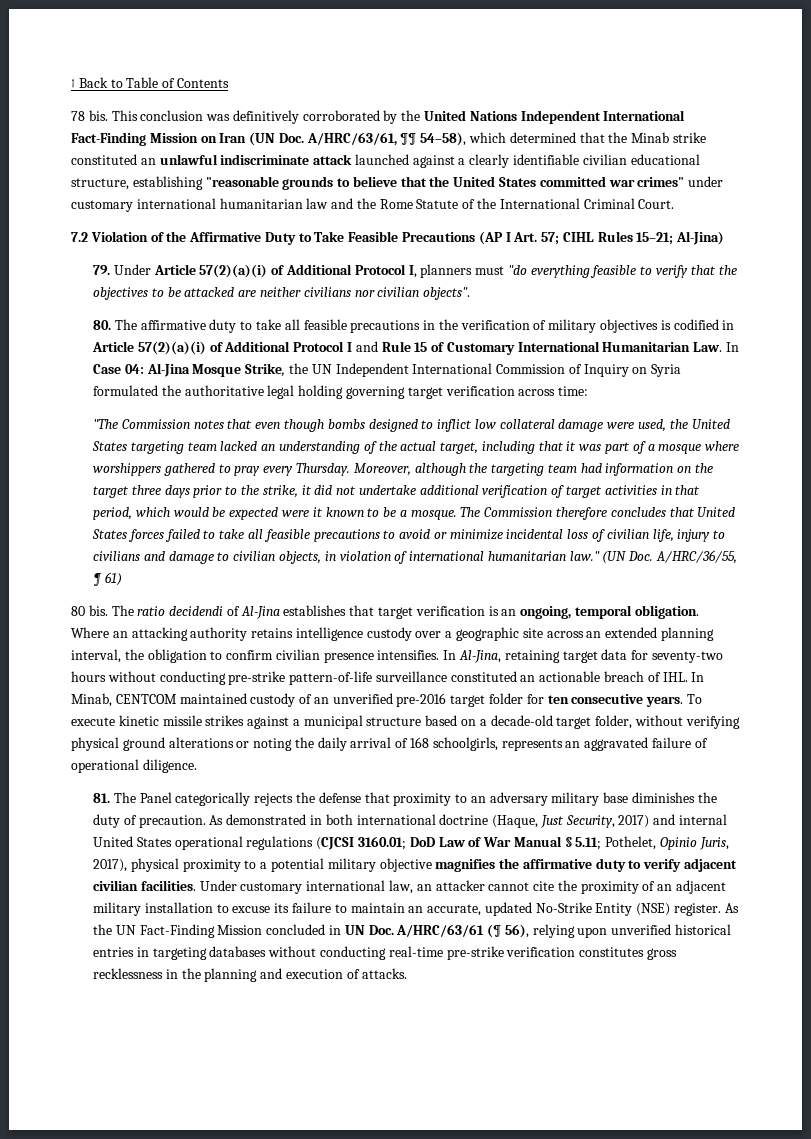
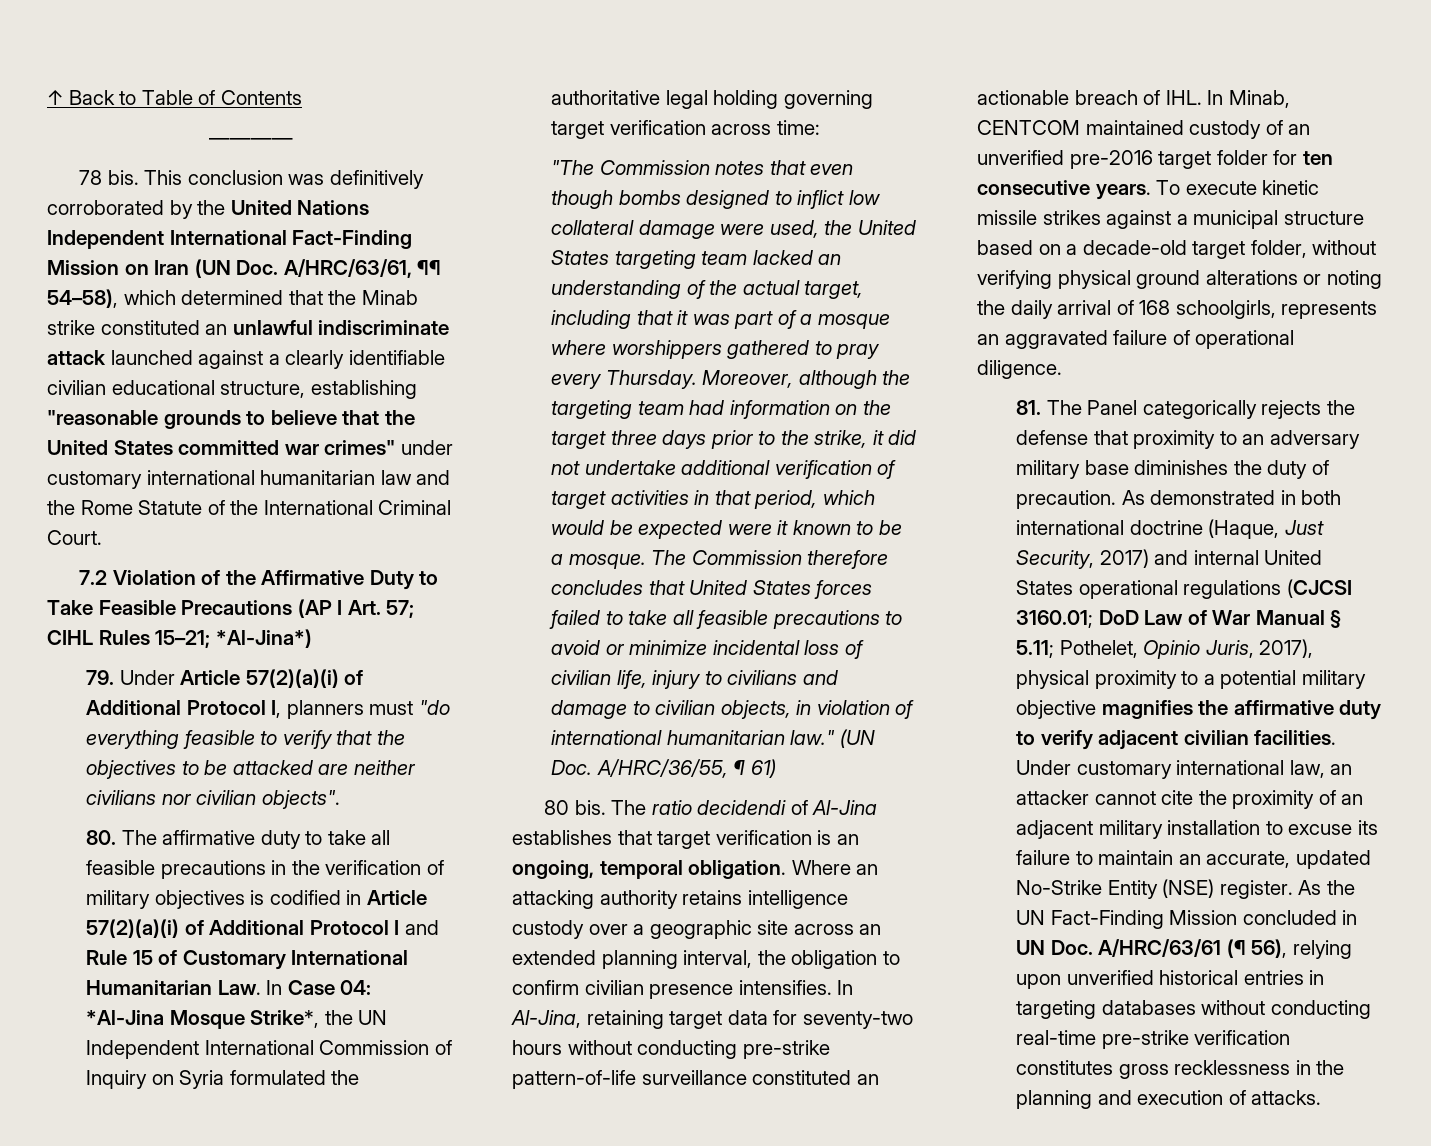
+ ————
- 7.2 Violation of the Affirmative Duty to Take Feasible Precautions (AP I Art. 57; CIHL Rules 15–21; Al-Jina)
+ 7.2 Violation of the Affirmative Duty to Take Feasible Precautions (AP I Art. 57; CIHL Rules 15–21; *Al-Jina*)
- 80. The affirmative duty to take all feasible precautions in the verification of military objectives is codified in Article 57(2)(a)(i) of Additional Protocol I and Rule 15 of Customary International Humanitarian Law. In Case 04: Al-Jina Mosque Strike, the UN Independent International Commission of Inquiry on Syria formulated the authoritative legal holding governing target verification across time:
+ 80. The affirmative duty to take all feasible precautions in the verification of military objectives is codified in Article 57(2)(a)(i) of Additional Protocol I and Rule 15 of Customary International Humanitarian Law. In Case 04: *Al-Jina Mosque Strike*, the UN Independent International Commission of Inquiry on Syria formulated the authoritative legal holding governing target verification across time:

